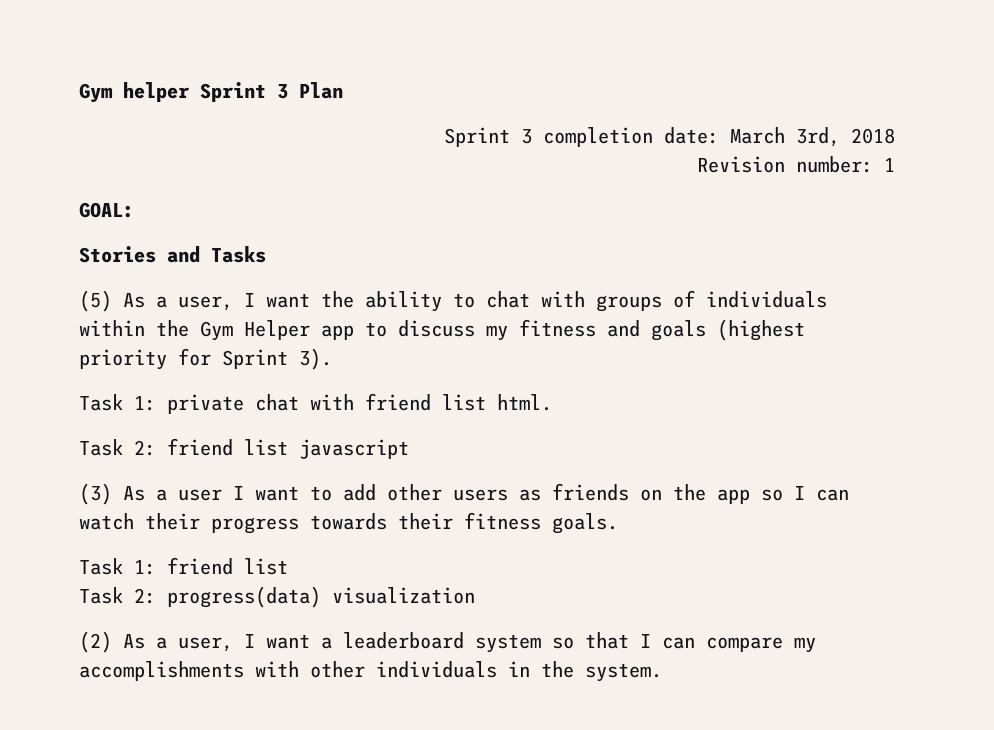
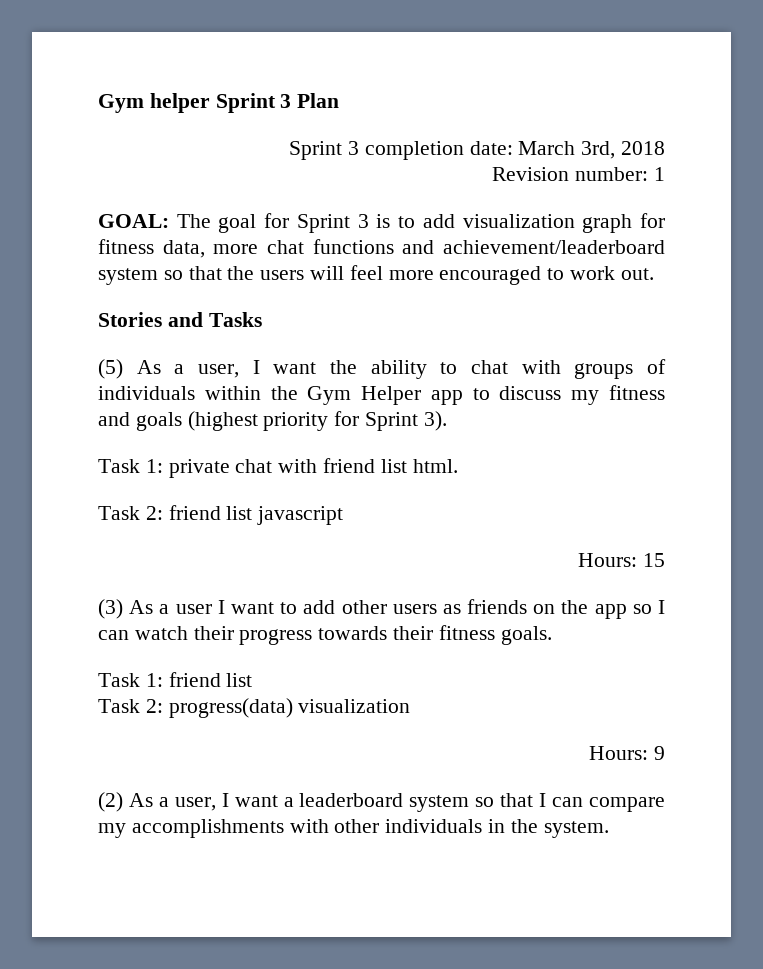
- GOAL:
+ GOAL: The goal for Sprint 3 is to add visualization graph for fitness data, more chat functions and achievement/leaderboard system so that the users will feel more encouraged to work out.
+ Hours: 15
+ Hours: 9

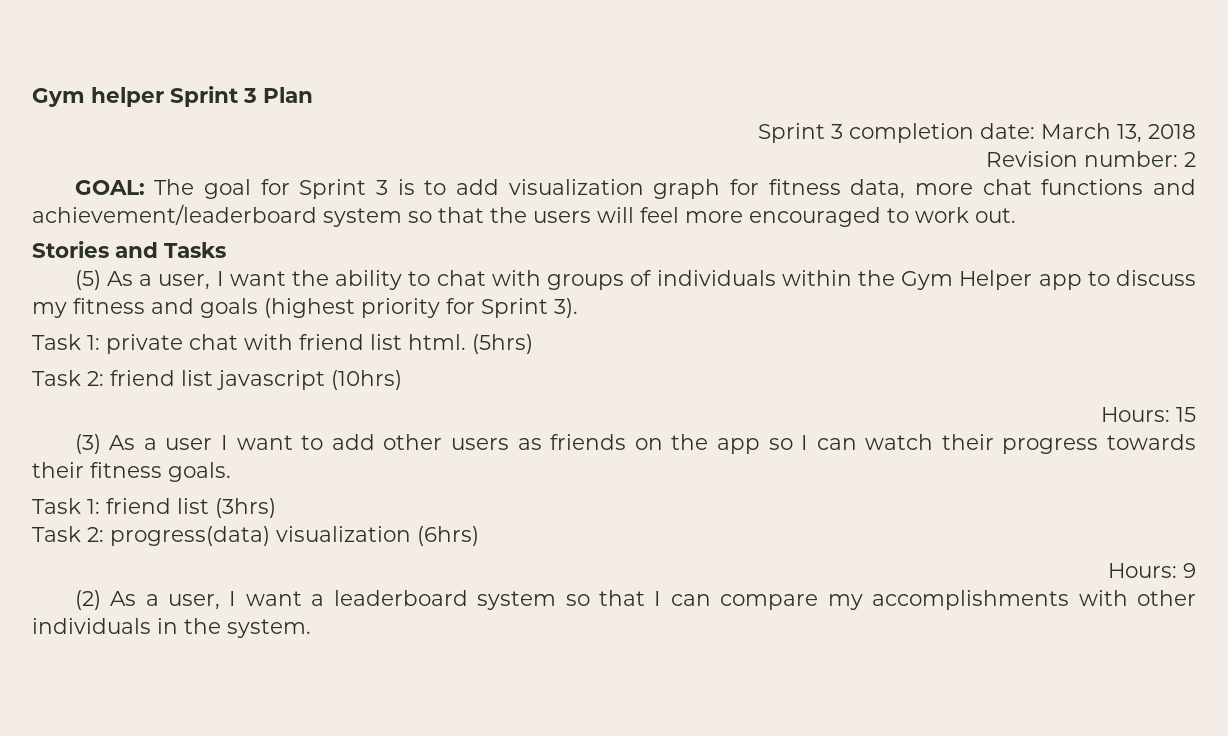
- Sprint 3 completion date: March 3rd, 2018
+ Sprint 3 completion date: March 13, 2018
- Revision number: 1
+ Revision number: 2
+ (5hrs)
- Task 2: friend list javascript
+ Task 2: friend list javascript (10hrs)
- Task 1: friend list
+ Task 1: friend list (3hrs)
- Task 2: progress(data) visualization
+ Task 2: progress(data) visualization (6hrs)

